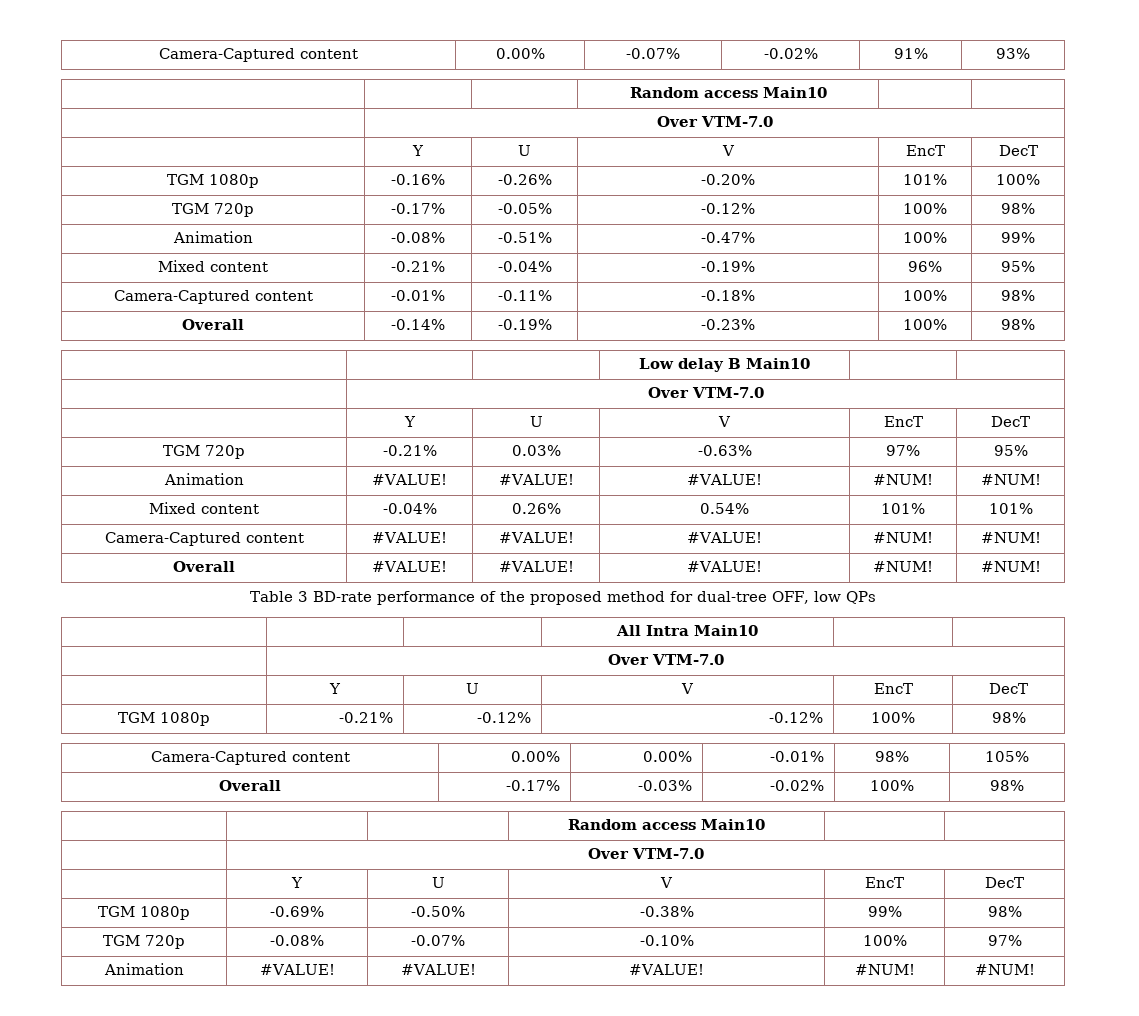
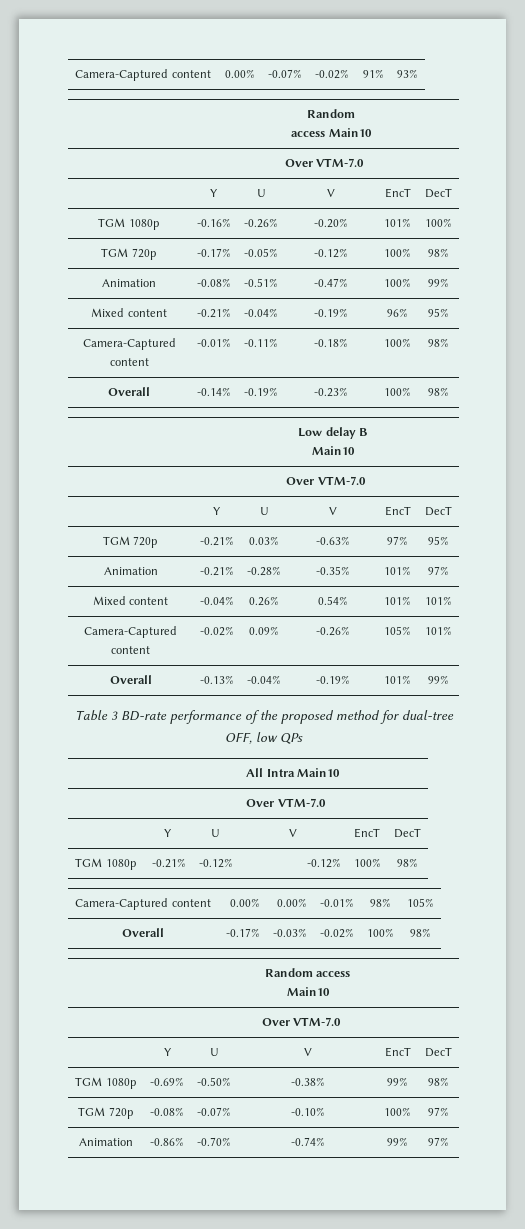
  TGM 720p | -0.21% | 0.03% | -0.63% | 97% | 95%
- Animation | #VALUE! | #VALUE! | #VALUE! | #NUM! | #NUM!
+ Animation | -0.21% | -0.28% | -0.35% | 101% | 97%
- Camera-Captured content | #VALUE! | #VALUE! | #VALUE! | #NUM! | #NUM!
- Overall | #VALUE! | #VALUE! | #VALUE! | #NUM! | #NUM!
+ Camera-Captured content | -0.02% | 0.09% | -0.26% | 105% | 101%
+ Overall | -0.13% | -0.04% | -0.19% | 101% | 99%
  TGM 720p | -0.08% | -0.07% | -0.10% | 100% | 97%
- Animation | #VALUE! | #VALUE! | #VALUE! | #NUM! | #NUM!
+ Animation | -0.86% | -0.70% | -0.74% | 99% | 97%

